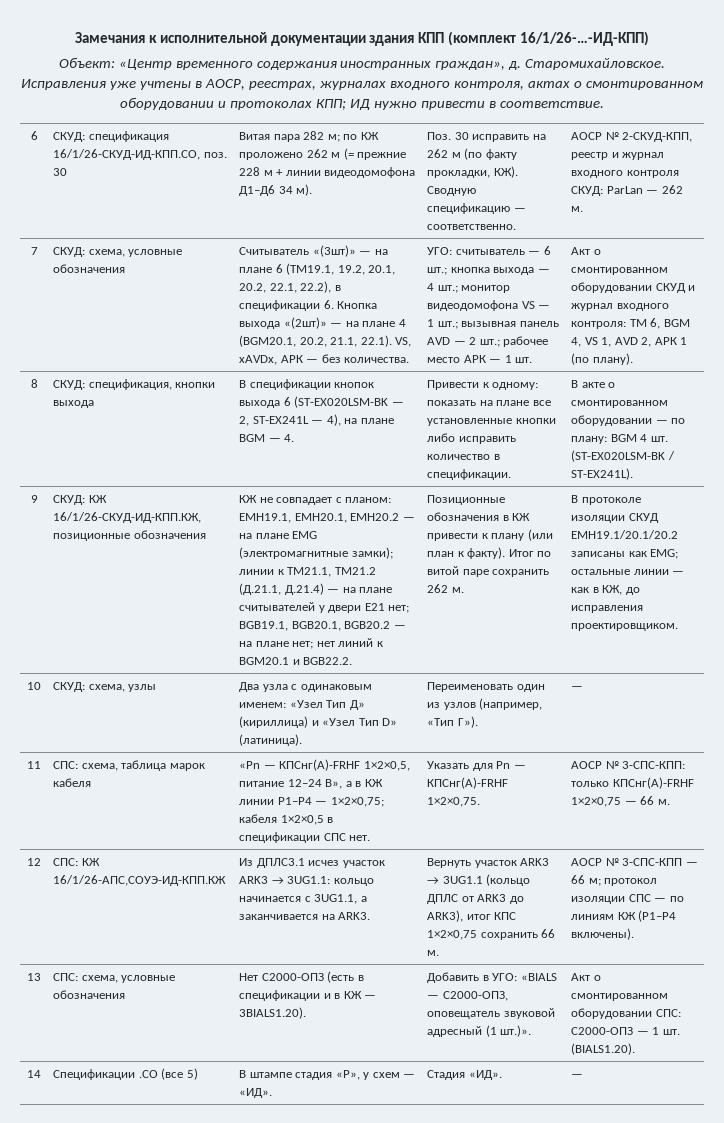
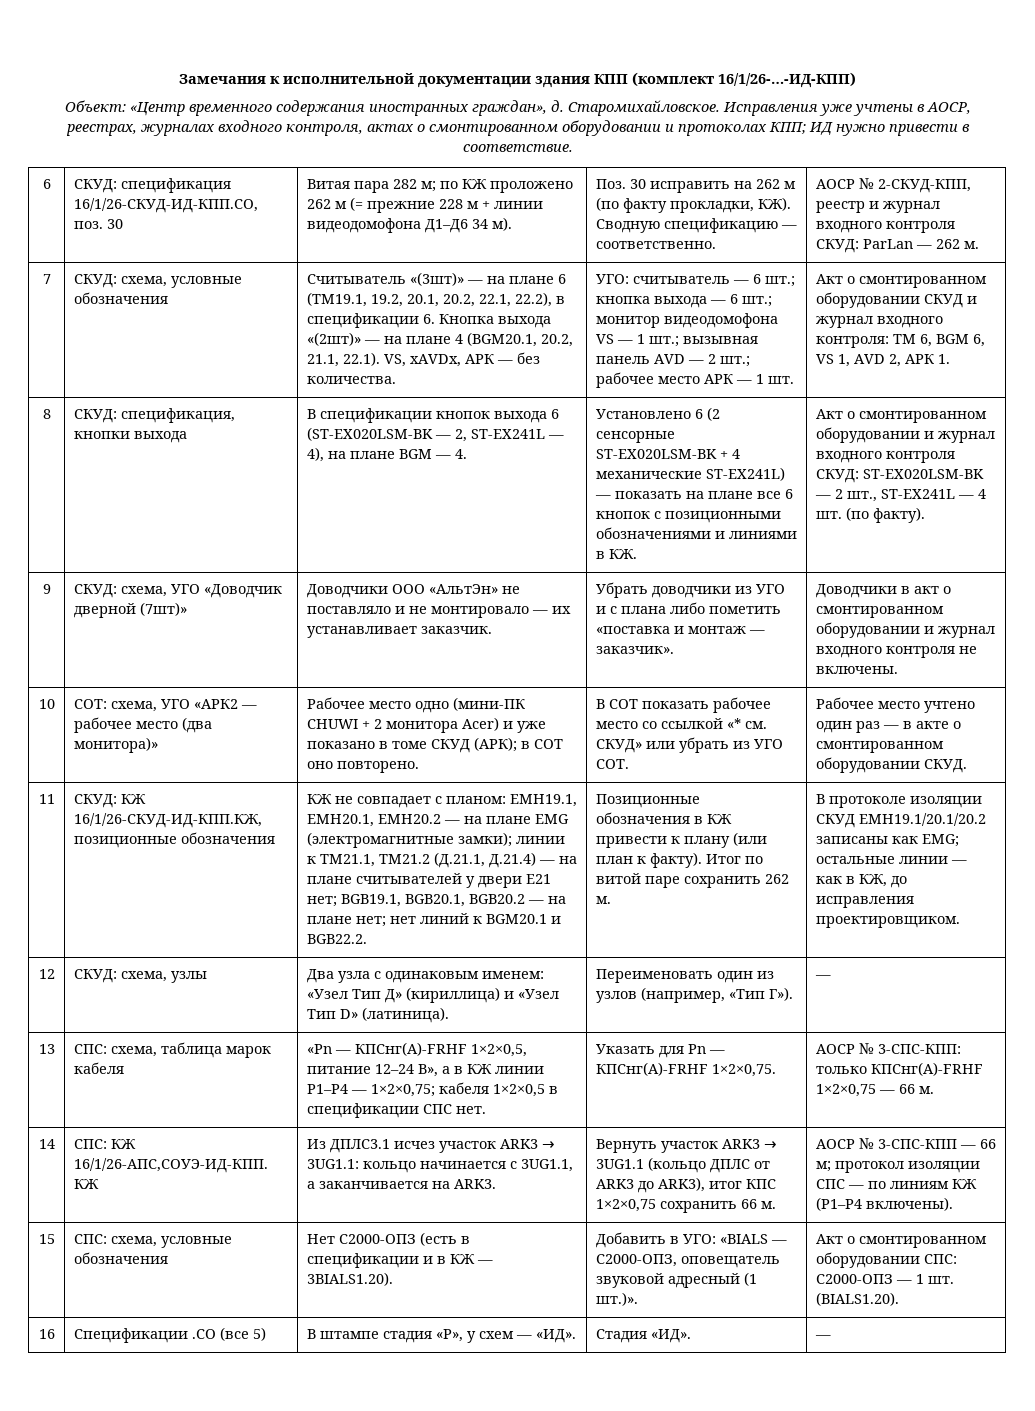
- УГО: считыватель — 6 шт.; кнопка выхода — 4 шт.; монитор видеодомофона VS — 1 шт.; вызывная панель AVD — 2 шт.; рабочее место АРК — 1 шт.
+ УГО: считыватель — 6 шт.; кнопка выхода — 6 шт.; монитор видеодомофона VS — 1 шт.; вызывная панель AVD — 2 шт.; рабочее место АРК — 1 шт.
- Акт о смонтированном оборудовании СКУД и журнал входного контроля: TM 6, BGM 4, VS 1, AVD 2, АРК 1 (по плану).
+ Акт о смонтированном оборудовании СКУД и журнал входного контроля: TM 6, BGM 6, VS 1, AVD 2, АРК 1.
- Привести к одному: показать на плане все установленные кнопки либо исправить количество в спецификации. | В акте о смонтированном оборудовании — по плану: BGM 4 шт. (ST-EX020LSM-BK / ST-EX241L).
- 9
+ Установлено 6 (2 сенсорные ST-EX020LSM-BK + 4 механические ST-EX241L) — показать на плане все 6 кнопок с позиционными обозначениями и линиями в КЖ. | Акт о смонтированном оборудовании и журнал входного контроля СКУД: ST-EX020LSM-BK — 2 шт., ST-EX241L — 4 шт. (по факту).
+ 9 | СКУД: схема, УГО «Доводчик дверной (7шт)» | Доводчики ООО «АльтЭн» не поставляло и не монтировало — их устанавливает заказчик. | Убрать доводчики из УГО и с плана либо пометить «поставка и монтаж — заказчик». | Доводчики в акт о смонтированном оборудовании и журнал входного контроля не включены.
+ 10 | СОТ: схема, УГО «АРК2 — рабочее место (два монитора)» | Рабочее место одно (мини-ПК CHUWI + 2 монитора Acer) и уже показано в томе СКУД (АРК); в СОТ оно повторено. | В СОТ показать рабочее место со ссылкой «* см. СКУД» или убрать из УГО СОТ. | Рабочее место учтено один раз — в акте о смонтированном оборудовании СКУД.
+ 11
- 10 | СКУД: схема, узлы | Два узла с одинаковым именем: «Узел Тип Д» (кириллица) и «Узел Тип D» (латиница). | Переименовать один из узлов (например, «Тип Г»). | —
+ 12 | СКУД: схема, узлы | Два узла с одинаковым именем: «Узел Тип Д» (кириллица) и «Узел Тип D» (латиница). | Переименовать один из узлов (например, «Тип Г»). | —
- 11
+ 13
- 12
+ 14
- 13 | СПС: схема, условные обозначения | Нет С2000-ОПЗ (есть в спецификации и в КЖ — 3BIALS1.20). | Добавить в УГО: «BIALS — С2000-ОПЗ, оповещатель звуковой адресный (1 шт.)». | Акт о смонтированном оборудовании СПС: С2000-ОПЗ — 1 шт. (BIALS1.20).
+ 15 | СПС: схема, условные обозначения | Нет С2000-ОПЗ (есть в спецификации и в КЖ — 3BIALS1.20). | Добавить в УГО: «BIALS — С2000-ОПЗ, оповещатель звуковой адресный (1 шт.)». | Акт о смонтированном оборудовании СПС: С2000-ОПЗ — 1 шт. (BIALS1.20).
- 14 | Спецификации .СО (все 5) | В штампе стадия «Р», у схем — «ИД». | Стадия «ИД». | —
+ 16 | Спецификации .СО (все 5) | В штампе стадия «Р», у схем — «ИД». | Стадия «ИД». | —

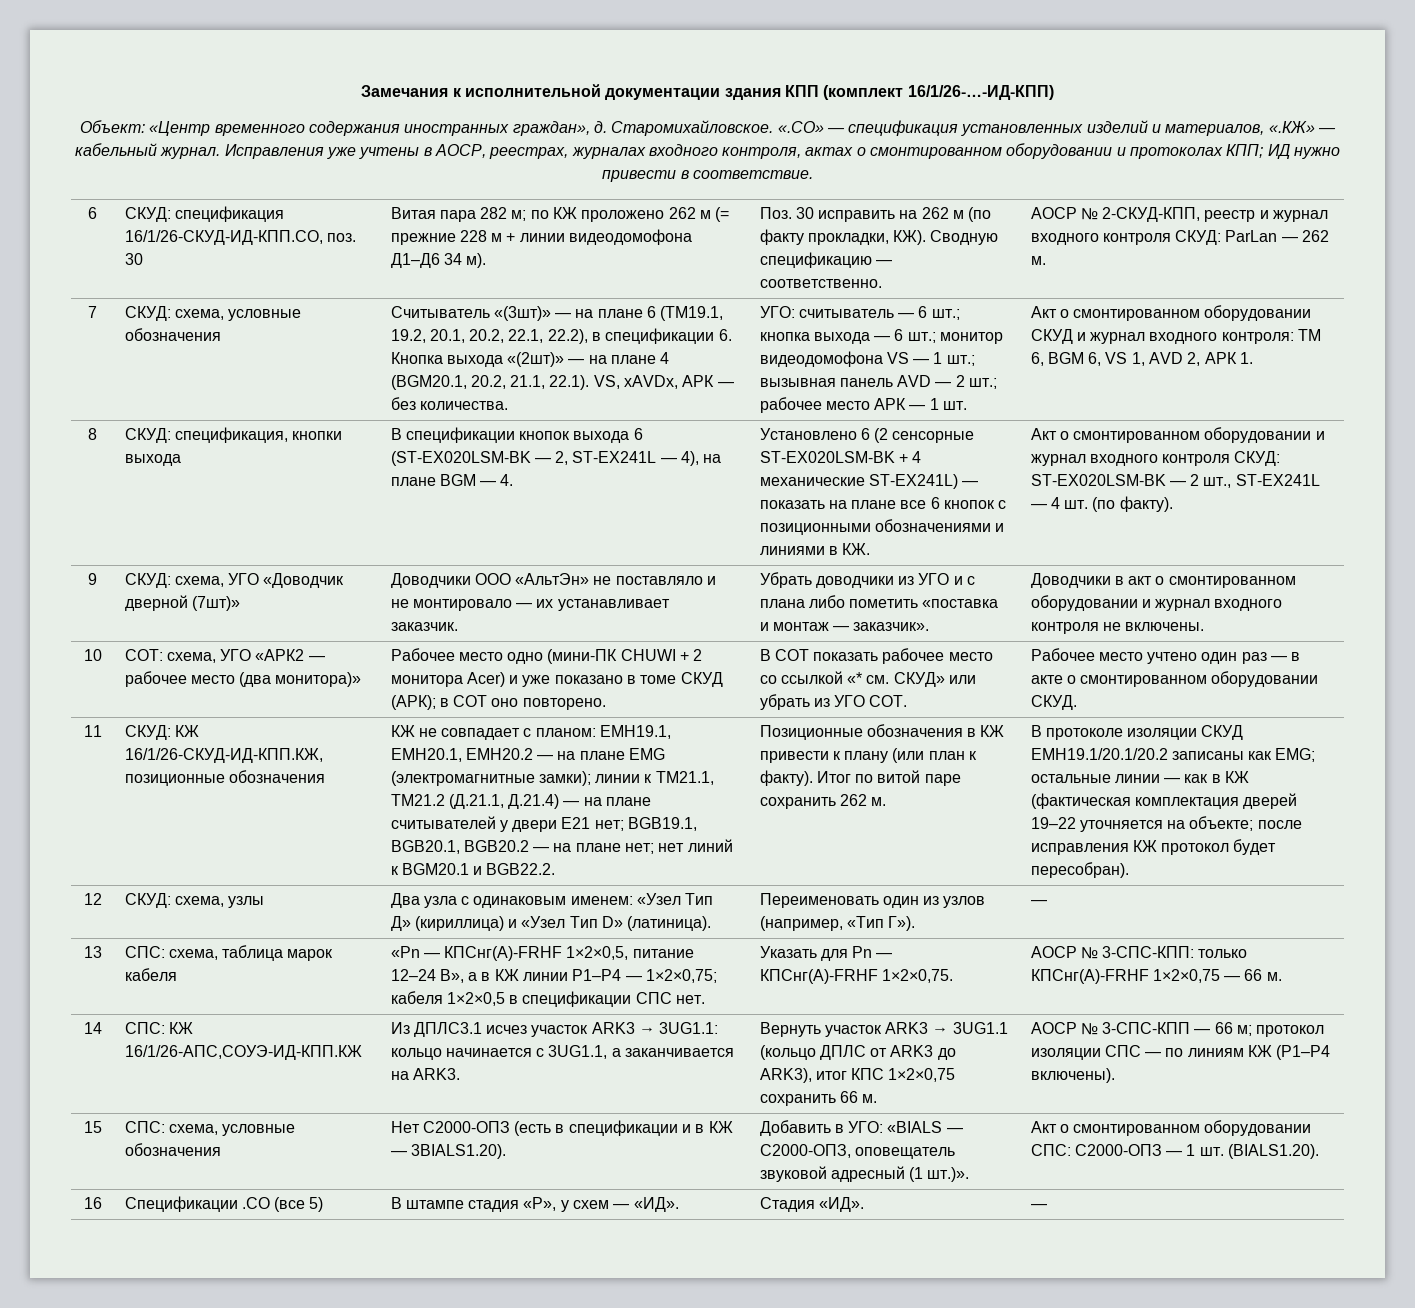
+ «.СО» — спецификация установленных изделий и материалов, «.КЖ» — кабельный журнал.
- В протоколе изоляции СКУД EMH19.1/20.1/20.2 записаны как EMG; остальные линии — как в КЖ, до исправления проектировщиком.
+ В протоколе изоляции СКУД EMH19.1/20.1/20.2 записаны как EMG; остальные линии — как в КЖ (фактическая комплектация дверей 19–22 уточняется на объекте; после исправления КЖ протокол будет пересобран).

